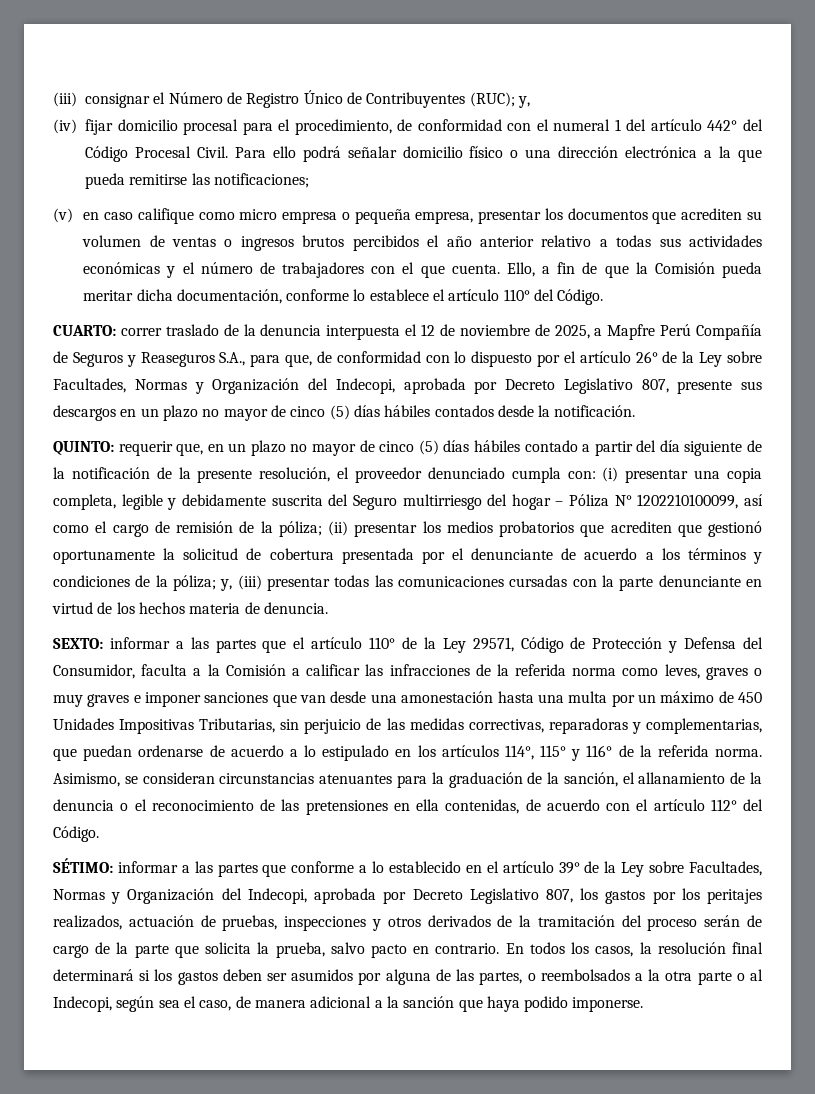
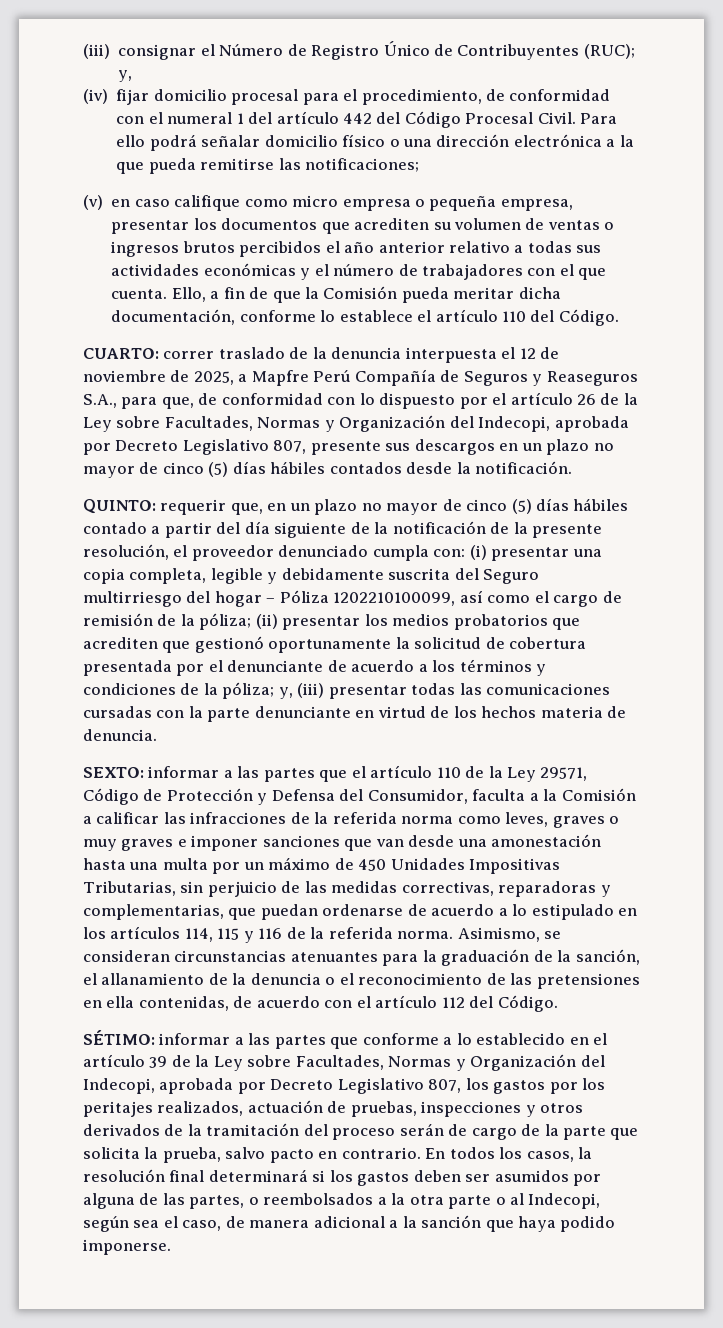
- (iv) fijar domicilio procesal para el procedimiento, de conformidad con el numeral 1 del artículo 442° del Código Procesal Civil.
+ (iv) fijar domicilio procesal para el procedimiento, de conformidad con el numeral 1 del artículo 442 del Código Procesal Civil.
- Ello, a fin de que la Comisión pueda meritar dicha documentación, conforme lo establece el artículo 110° del Código.
+ Ello, a fin de que la Comisión pueda meritar dicha documentación, conforme lo establece el artículo 110 del Código.
- correr traslado de la denuncia interpuesta el 12 de noviembre de 2025, a Mapfre Perú Compañía de Seguros y Reaseguros S.A., para que, de conformidad con lo dispuesto por el artículo 26° de la Ley sobre Facultades, Normas y Organización del Indecopi, aprobada por Decreto Legislativo 807, presente sus descargos en un plazo no mayor de cinco (5) días hábiles contados desde la notificación.
+ correr traslado de la denuncia interpuesta el 12 de noviembre de 2025, a Mapfre Perú Compañía de Seguros y Reaseguros S.A., para que, de conformidad con lo dispuesto por el artículo 26 de la Ley sobre Facultades, Normas y Organización del Indecopi, aprobada por Decreto Legislativo 807, presente sus descargos en un plazo no mayor de cinco (5) días hábiles contados desde la notificación.
- (i) presentar una copia completa, legible y debidamente suscrita del Seguro multirriesgo del hogar – Póliza N° 1202210100099, así como el cargo de remisión de la póliza;
+ (i) presentar una copia completa, legible y debidamente suscrita del Seguro multirriesgo del hogar – Póliza 1202210100099, así como el cargo de remisión de la póliza;
- informar a las partes que el artículo 110° de la Ley 29571, Código de Protección y Defensa del Consumidor, faculta a la Comisión a calificar las infracciones de la referida norma como leves, graves o muy graves e imponer sanciones que van desde una amonestación hasta una multa por un máximo de 450 Unidades Impositivas Tributarias, sin perjuicio de las medidas correctivas, reparadoras y complementarias, que puedan ordenarse de acuerdo a lo estipulado en los artículos 114°, 115° y 116° de la referida norma.
+ informar a las partes que el artículo 110 de la Ley 29571, Código de Protección y Defensa del Consumidor, faculta a la Comisión a calificar las infracciones de la referida norma como leves, graves o muy graves e imponer sanciones que van desde una amonestación hasta una multa por un máximo de 450 Unidades Impositivas Tributarias, sin perjuicio de las medidas correctivas, reparadoras y complementarias, que puedan ordenarse de acuerdo a lo estipulado en los artículos 114, 115 y 116 de la referida norma.
- Asimismo, se consideran circunstancias atenuantes para la graduación de la sanción, el allanamiento de la denuncia o el reconocimiento de las pretensiones en ella contenidas, de acuerdo con el artículo 112° del Código.
+ Asimismo, se consideran circunstancias atenuantes para la graduación de la sanción, el allanamiento de la denuncia o el reconocimiento de las pretensiones en ella contenidas, de acuerdo con el artículo 112 del Código.
- SÉTIMO: informar a las partes que conforme a lo establecido en el artículo 39° de la Ley sobre Facultades, Normas y Organización del Indecopi, aprobada por Decreto Legislativo 807, los gastos por los peritajes realizados, actuación de pruebas, inspecciones y otros derivados de la tramitación del proceso serán de cargo de la parte que solicita la prueba, salvo pacto en contrario.
+ SÉTIMO: informar a las partes que conforme a lo establecido en el artículo 39 de la Ley sobre Facultades, Normas y Organización del Indecopi, aprobada por Decreto Legislativo 807, los gastos por los peritajes realizados, actuación de pruebas, inspecciones y otros derivados de la tramitación del proceso serán de cargo de la parte que solicita la prueba, salvo pacto en contrario.

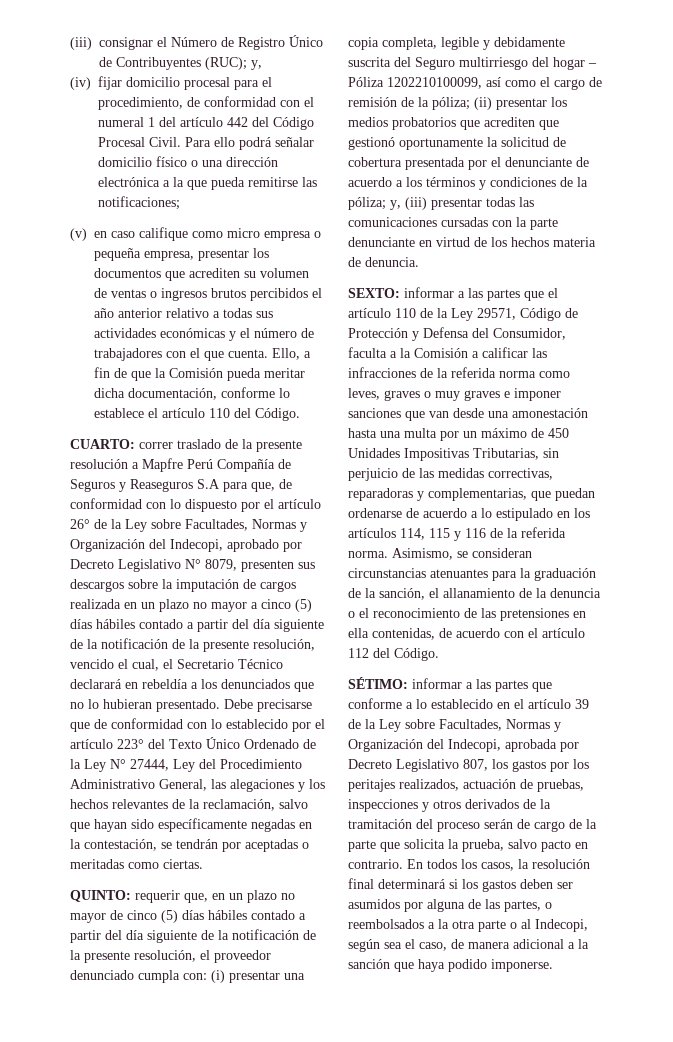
- CUARTO: correr traslado de la denuncia interpuesta el 12 de noviembre de 2025, a Mapfre Perú Compañía de Seguros y Reaseguros S.A., para que, de conformidad con lo dispuesto por el artículo 26 de la Ley sobre Facultades, Normas y Organización del Indecopi, aprobada por Decreto Legislativo 807, presente sus descargos en un plazo no mayor de cinco (5) días hábiles contados desde la notificación.
+ CUARTO: correr traslado de la presente resolución a Mapfre Perú Compañía de Seguros y Reaseguros S.A para que, de conformidad con lo dispuesto por el artículo 26° de la Ley sobre Facultades, Normas y Organización del Indecopi, aprobado por Decreto Legislativo N° 8079, presenten sus descargos sobre la imputación de cargos realizada en un plazo no mayor a cinco (5) días hábiles contado a partir del día siguiente de la notificación de la presente resolución, vencido el cual, el Secretario Técnico declarará en rebeldía a los denunciados que no lo hubieran presentado. Debe precisarse que de conformidad con lo establecido por el artículo 223° del Texto Único Ordenado de la Ley N° 27444, Ley del Procedimiento Administrativo General, las alegaciones y los hechos relevantes de la reclamación, salvo que hayan sido específicamente negadas en la contestación, se tendrán por aceptadas o meritadas como ciertas.

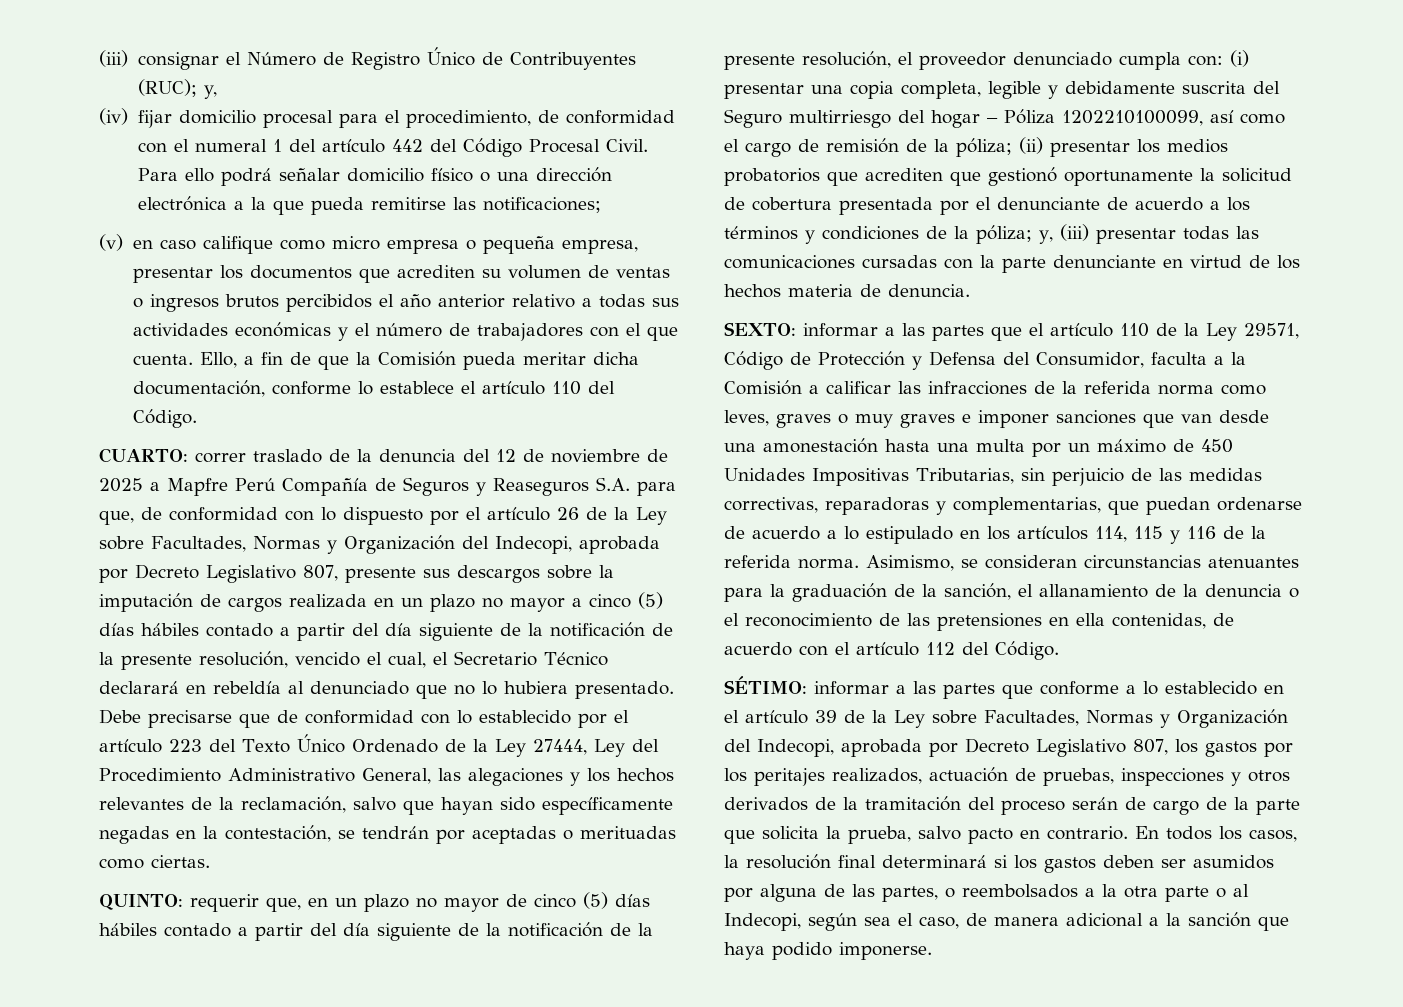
- correr traslado de la presente resolución a Mapfre Perú Compañía de Seguros y Reaseguros S.A para que, de conformidad con lo dispuesto por el artículo 26° de la Ley sobre Facultades, Normas y Organización del Indecopi, aprobado por Decreto Legislativo N° 8079, presenten sus descargos sobre la imputación de cargos realizada en un plazo no mayor a cinco (5) días hábiles contado a partir del día siguiente de la notificación de la presente resolución, vencido el cual, el Secretario Técnico declarará en rebeldía a los denunciados que no lo hubieran presentado.
+ correr traslado de la denuncia del 12 de noviembre de 2025 a Mapfre Perú Compañía de Seguros y Reaseguros S.A. para que, de conformidad con lo dispuesto por el artículo 26 de la Ley sobre Facultades, Normas y Organización del Indecopi, aprobada por Decreto Legislativo 807, presente sus descargos sobre la imputación de cargos realizada en un plazo no mayor a cinco (5) días hábiles contado a partir del día siguiente de la notificación de la presente resolución, vencido el cual, el Secretario Técnico declarará en rebeldía al denunciado que no lo hubiera presentado.
- Debe precisarse que de conformidad con lo establecido por el artículo 223° del Texto Único Ordenado de la Ley N° 27444, Ley del Procedimiento Administrativo General, las alegaciones y los hechos relevantes de la reclamación, salvo que hayan sido específicamente negadas en la contestación, se tendrán por aceptadas o meritadas como ciertas.
+ Debe precisarse que de conformidad con lo establecido por el artículo 223 del Texto Único Ordenado de la Ley 27444, Ley del Procedimiento Administrativo General, las alegaciones y los hechos relevantes de la reclamación, salvo que hayan sido específicamente negadas en la contestación, se tendrán por aceptadas o merituadas como ciertas.

